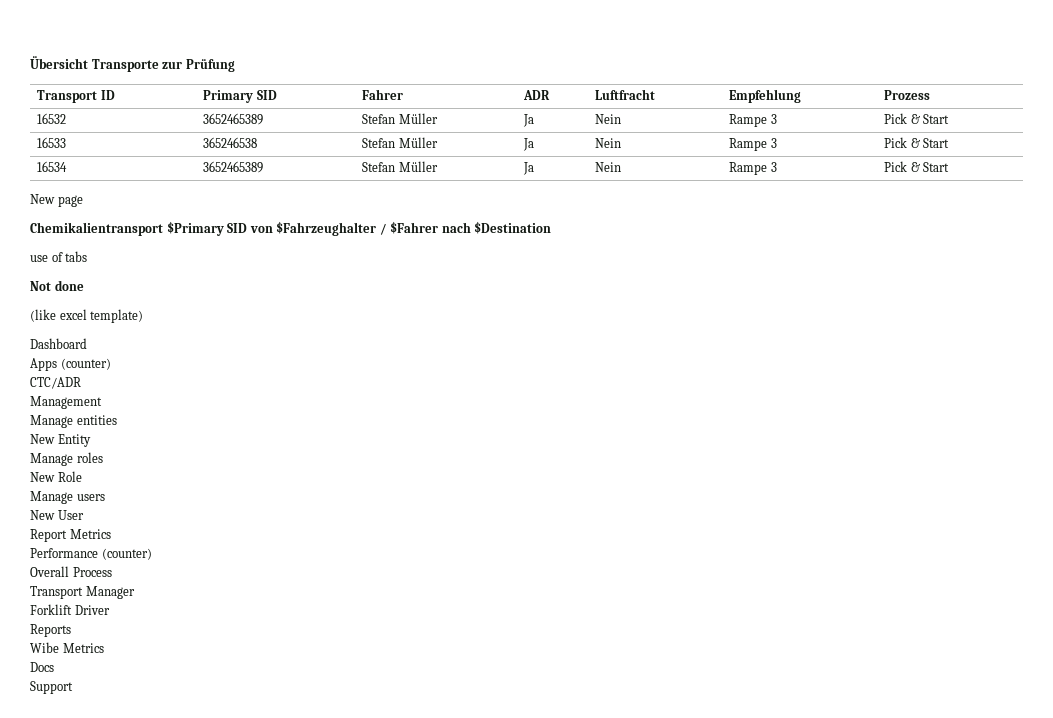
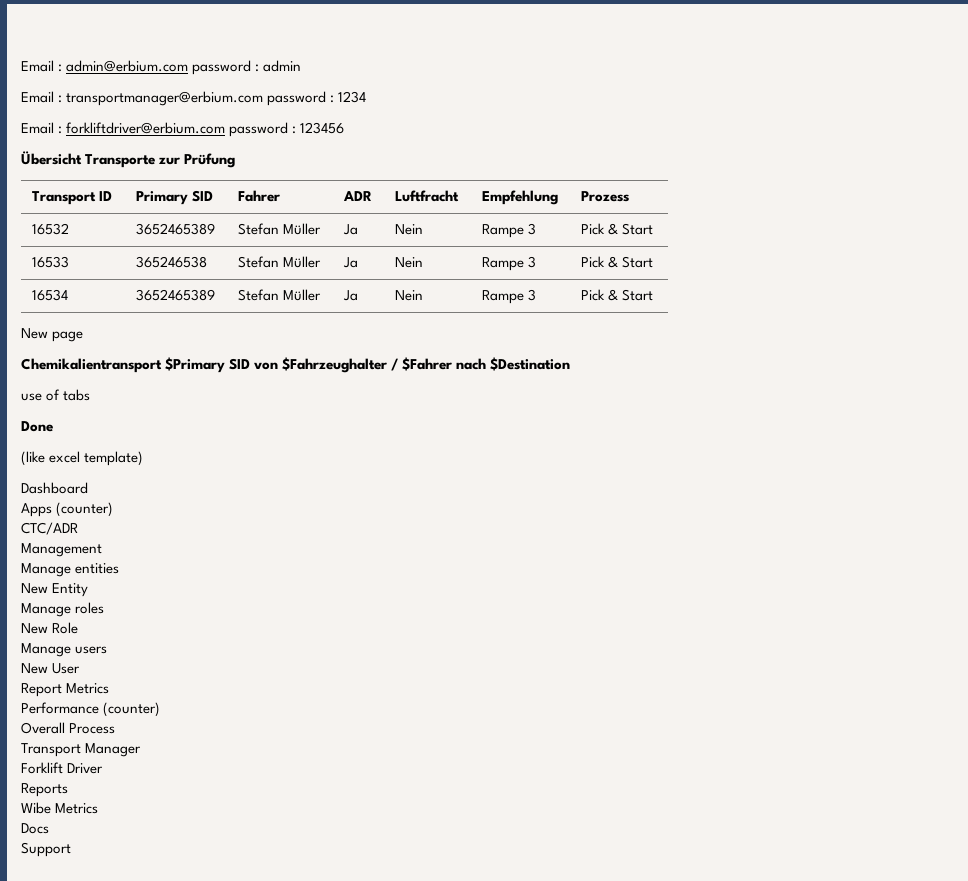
+ Email : admin@erbium.com password : admin
+ Email : transportmanager@erbium.com password : 1234
+ Email : forkliftdriver@erbium.com password : 123456
- Not done
+ Done

